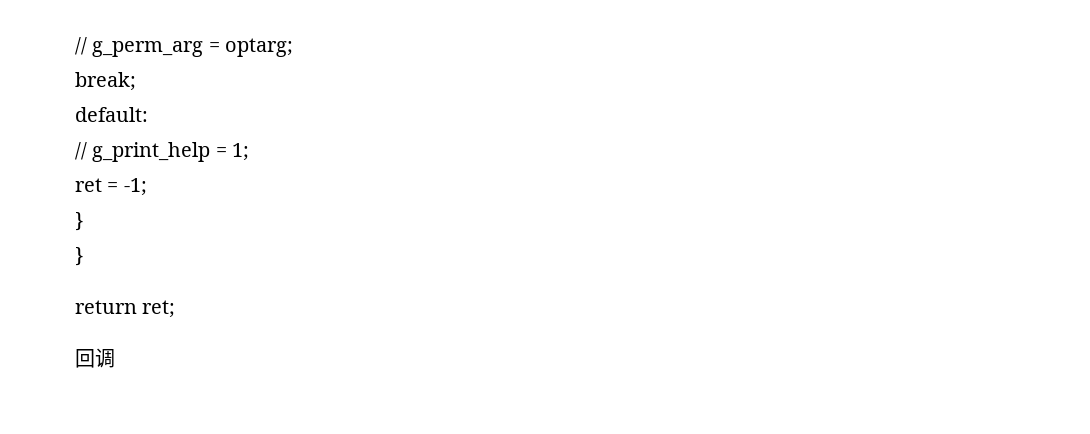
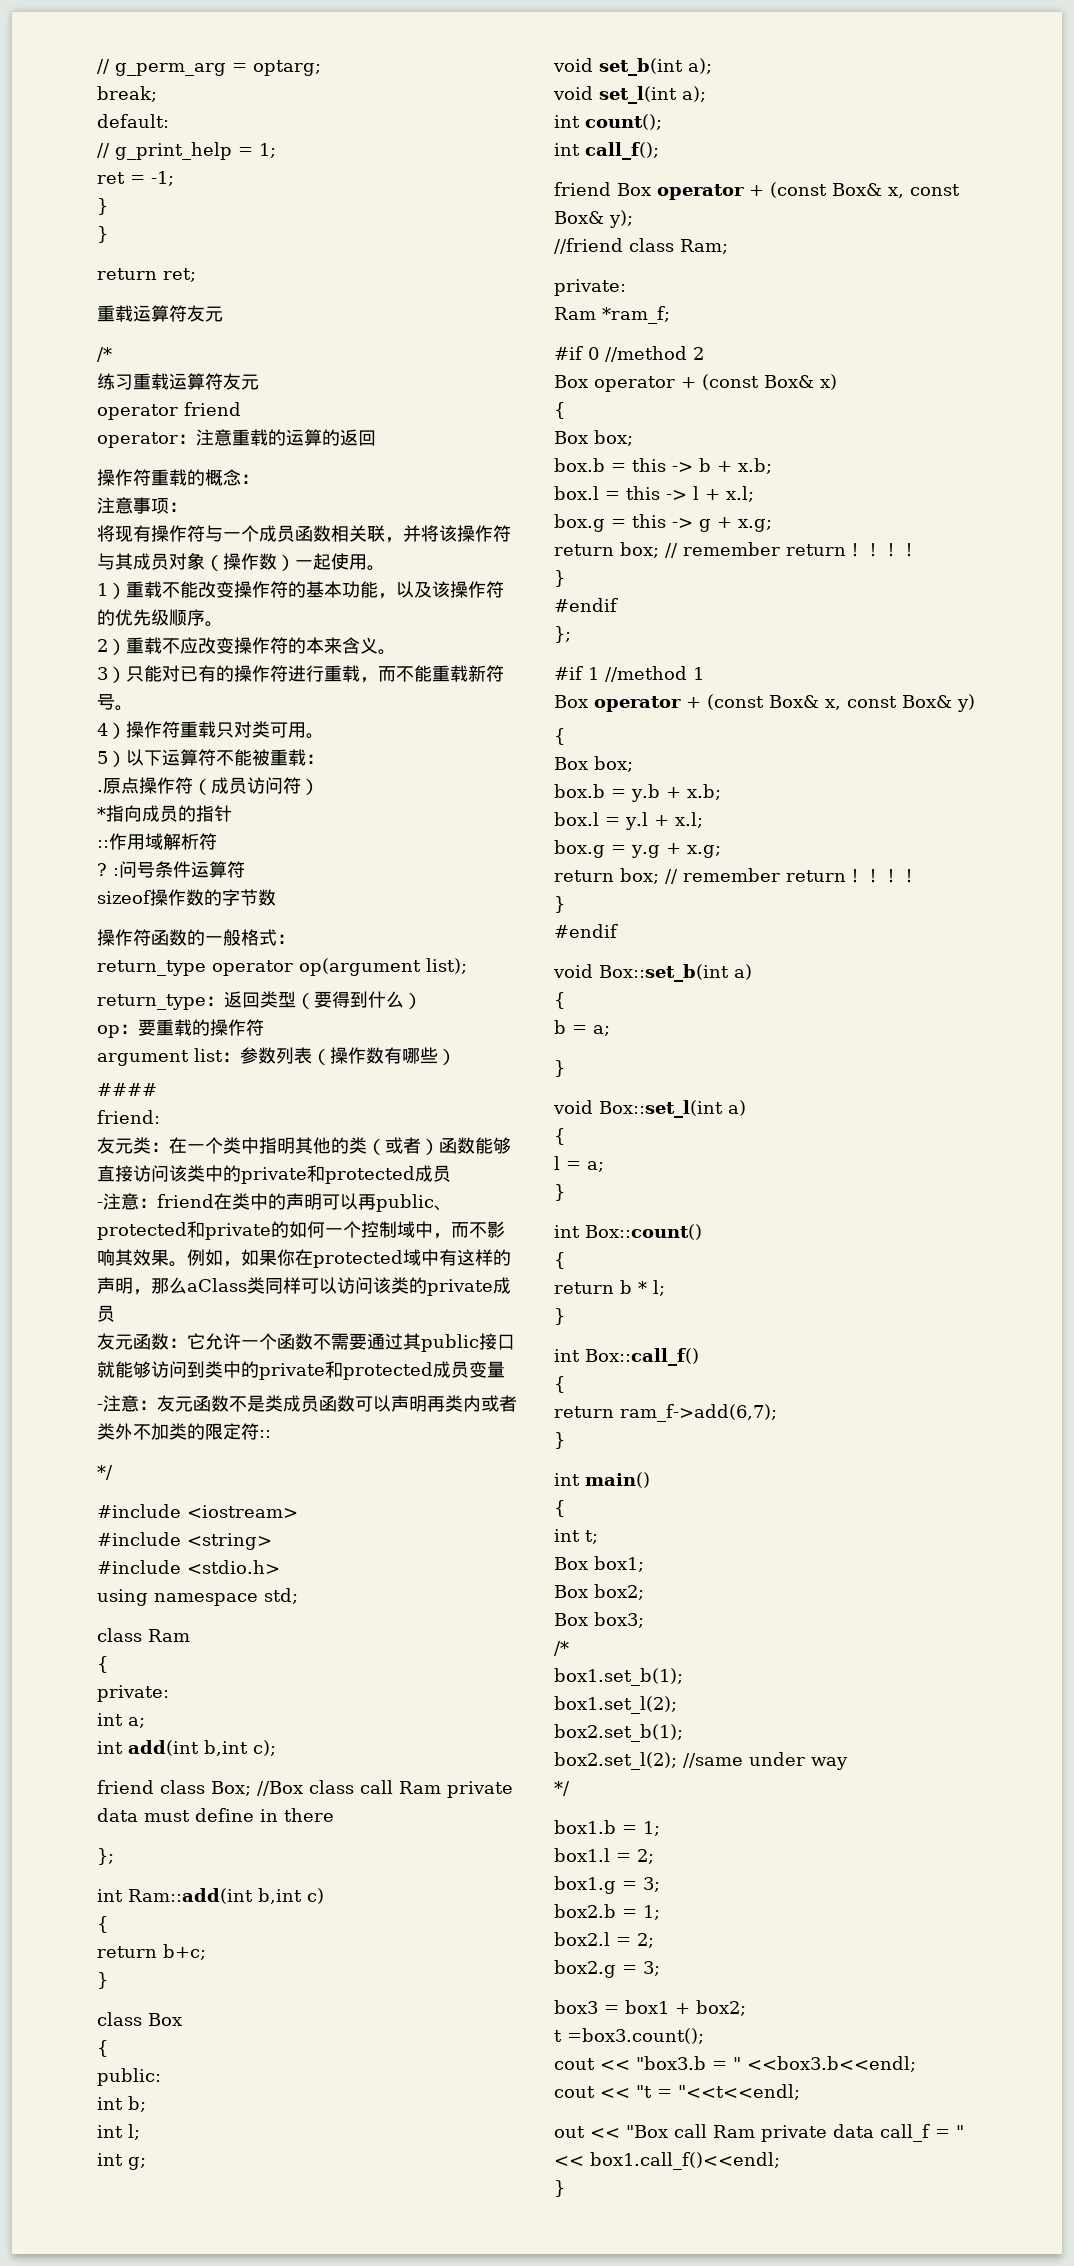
  return ret;
- 回调
+ 重载运算符友元
+ /*
+ 练习重载运算符友元
+ operator friend
+ operator：注意重载的运算的返回
+ 操作符重载的概念：
+ 注意事项：
+ 将现有操作符与一个成员函数相关联，并将该操作符与其成员对象（操作数）一起使用。
+ 1）重载不能改变操作符的基本功能，以及该操作符的优先级顺序。
+ 2）重载不应改变操作符的本来含义。
+ 3）只能对已有的操作符进行重载，而不能重载新符号。
+ 4）操作符重载只对类可用。
+ 5）以下运算符不能被重载：
+ .原点操作符（成员访问符）
+ *指向成员的指针
+ ::作用域解析符
+ ? :问号条件运算符
+ sizeof操作数的字节数
+ 操作符函数的一般格式：
+ return_type operator op(argument list);
+ return_type：返回类型（要得到什么）
+ op：要重载的操作符
+ argument list：参数列表（操作数有哪些）
+ ####
+ friend:
+ 友元类：在一个类中指明其他的类（或者）函数能够直接访问该类中的private和protected成员
+ -注意：friend在类中的声明可以再public、protected和private的如何一个控制域中，而不影响其效果。例如，如果你在protected域中有这样的声明，那么aClass类同样可以访问该类的private成员
+ 友元函数：它允许一个函数不需要通过其public接口就能够访问到类中的private和protected成员变量
+ -注意：友元函数不是类成员函数可以声明再类内或者类外不加类的限定符::
+ */
+ #include <iostream>
+ #include <string>
+ #include <stdio.h>
+ using namespace std;
+ class Ram
+ {
+ private:
+ int a;
+ int add(int b,int c);
+ friend class Box; //Box class call Ram private data must define in there
+ };
+ int Ram::add(int b,int c)
+ {
+ return b+c;
+ }
+ class Box
+ {
+ public:
+ int b;
+ int l;
+ int g;
+ void set_b(int a);
+ void set_l(int a);
+ int count();
+ int call_f();
+ friend Box operator + (const Box& x, const Box& y);
+ //friend class Ram;
+ private:
+ Ram *ram_f;
+ #if 0 //method 2
+ Box operator + (const Box& x)
+ {
+ Box box;
+ box.b = this -> b + x.b;
+ box.l = this -> l + x.l;
+ box.g = this -> g + x.g;
+ return box; // remember return！！！！
+ }
+ #endif
+ };
+ #if 1 //method 1
+ Box operator + (const Box& x, const Box& y)
+ {
+ Box box;
+ box.b = y.b + x.b;
+ box.l = y.l + x.l;
+ box.g = y.g + x.g;
+ return box; // remember return！！！！
+ }
+ #endif
+ void Box::set_b(int a)
+ {
+ b = a;
+ }
+ void Box::set_l(int a)
+ {
+ l = a;
+ }
+ int Box::count()
+ {
+ return b * l;
+ }
+ int Box::call_f()
+ {
+ return ram_f->add(6,7);
+ }
+ int main()
+ {
+ int t;
+ Box box1;
+ Box box2;
+ Box box3;
+ /*
+ box1.set_b(1);
+ box1.set_l(2);
+ box2.set_b(1);
+ box2.set_l(2); //same under way
+ */
+ box1.b = 1;
+ box1.l = 2;
+ box1.g = 3;
+ box2.b = 1;
+ box2.l = 2;
+ box2.g = 3;
+ box3 = box1 + box2;
+ t =box3.count();
+ cout << "box3.b = " <<box3.b<<endl;
+ cout << "t = "<<t<<endl;
+ out << "Box call Ram private data call_f = " << box1.call_f()<<endl;
+ }

